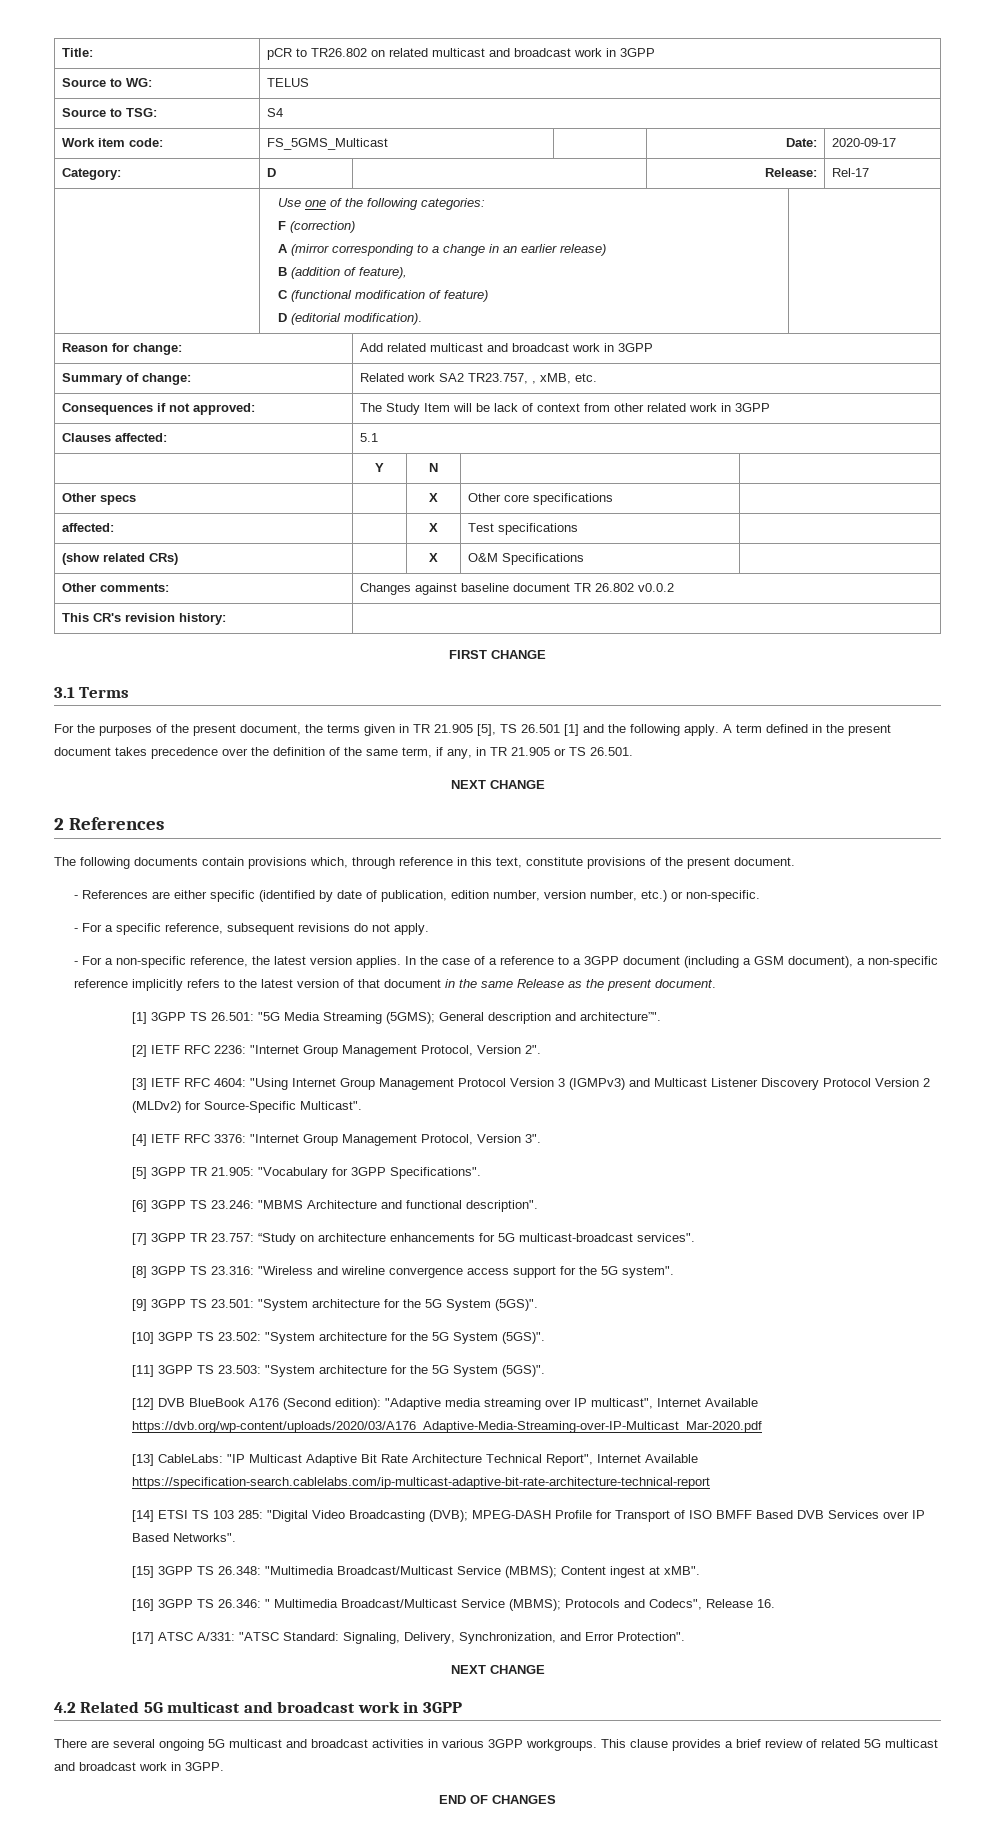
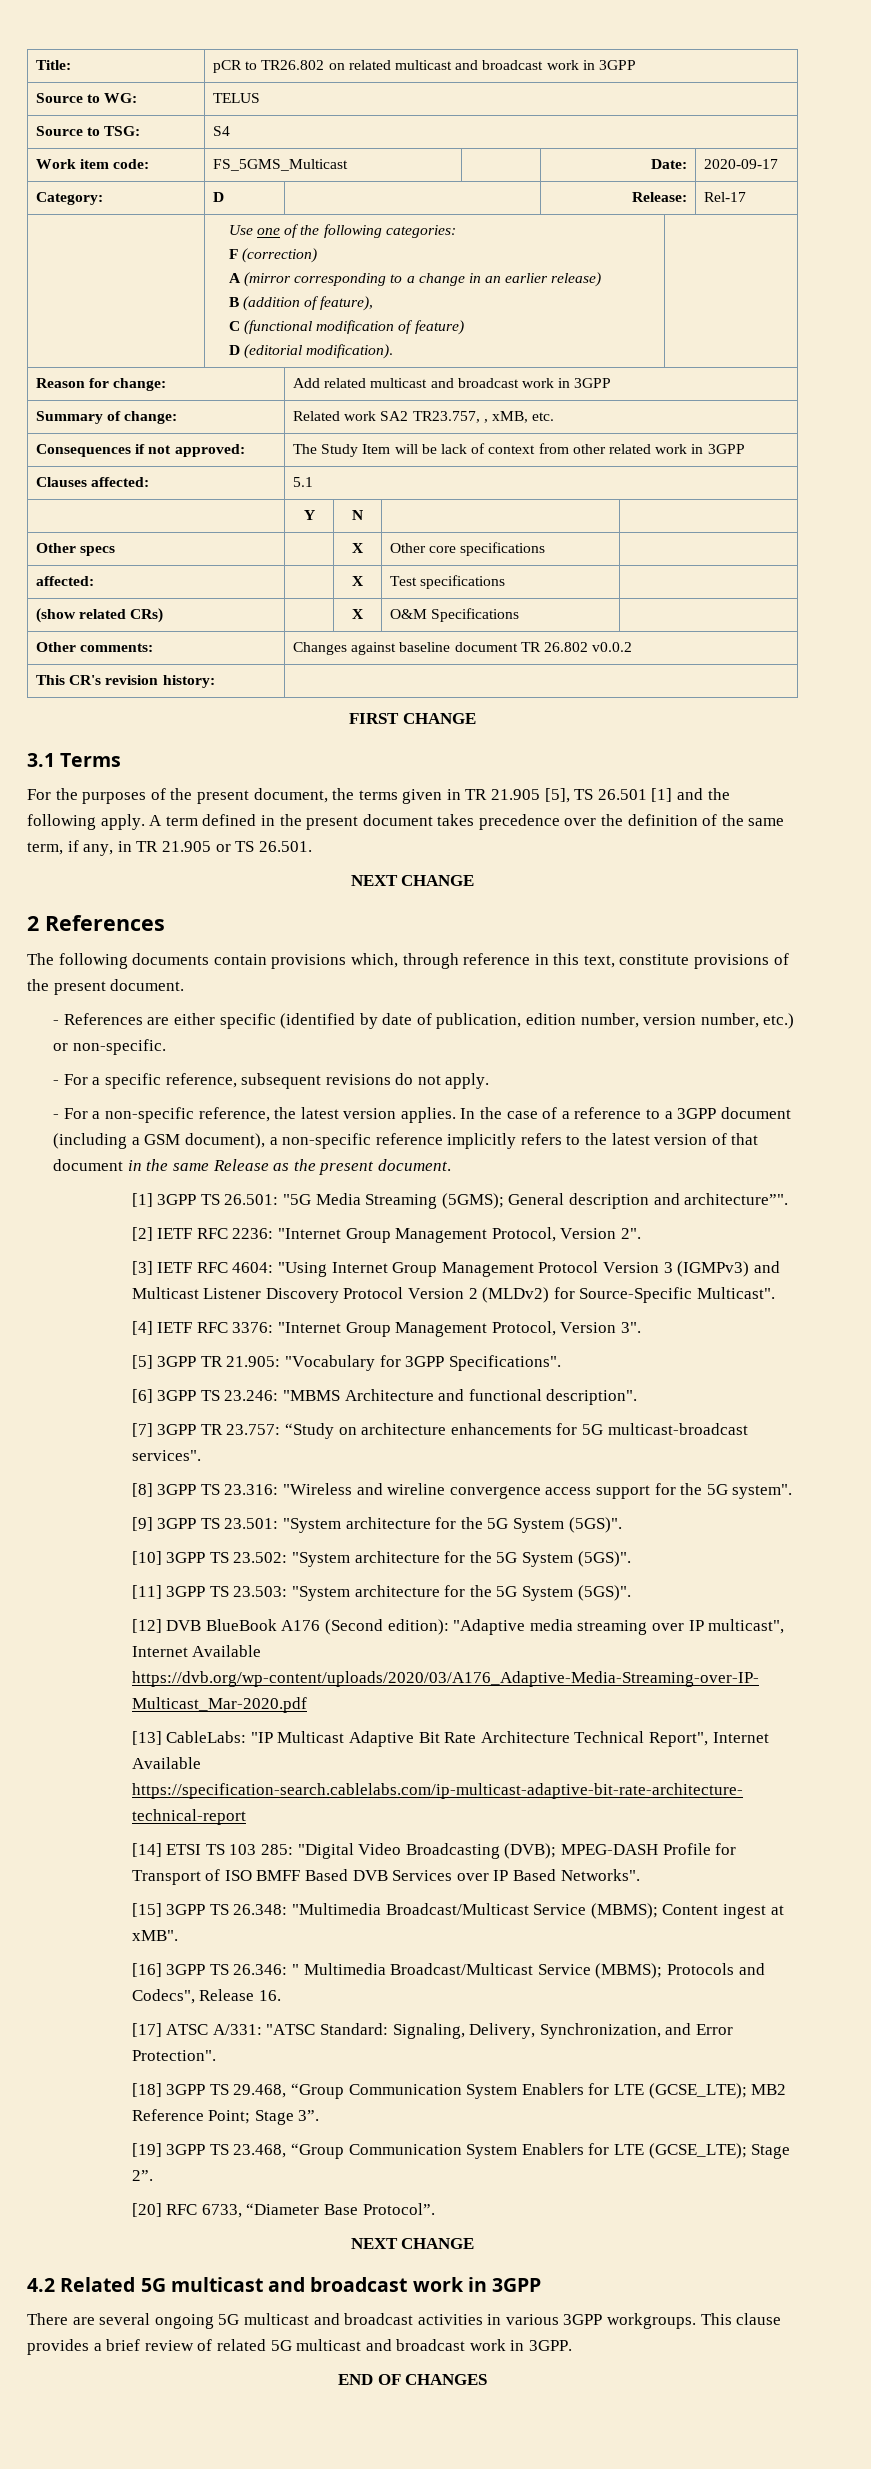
+ [18] 3GPP TS 29.468, “Group Communication System Enablers for LTE (GCSE_LTE); MB2 Reference Point; Stage 3”.
+ [19] 3GPP TS 23.468, “Group Communication System Enablers for LTE (GCSE_LTE); Stage 2”.
+ [20] RFC 6733, “Diameter Base Protocol”.

